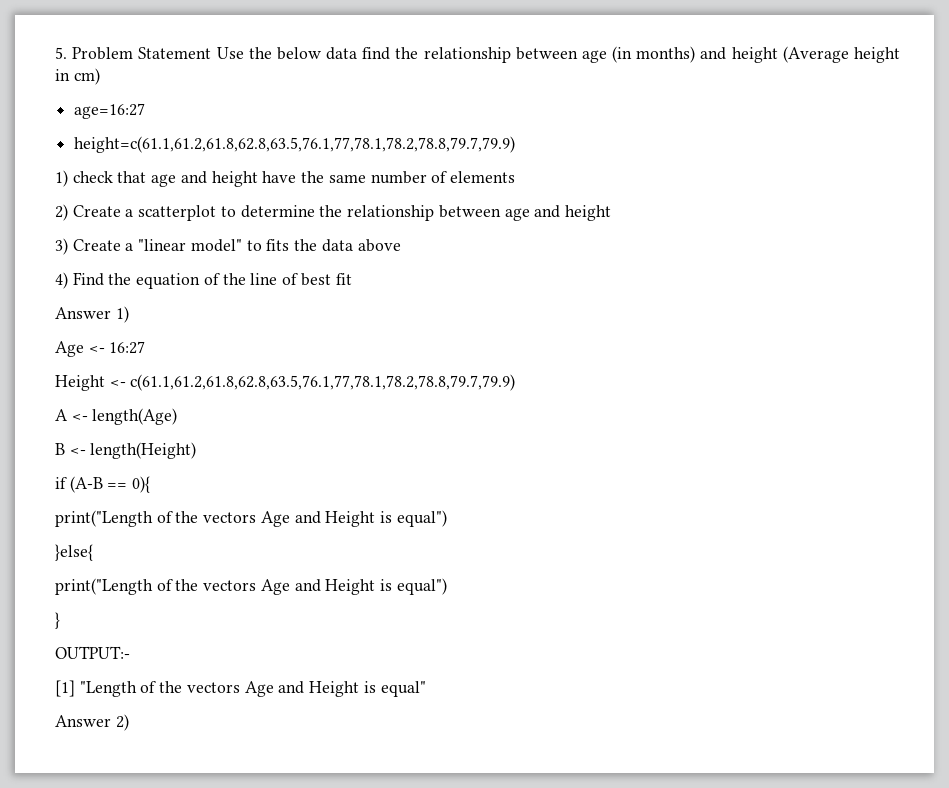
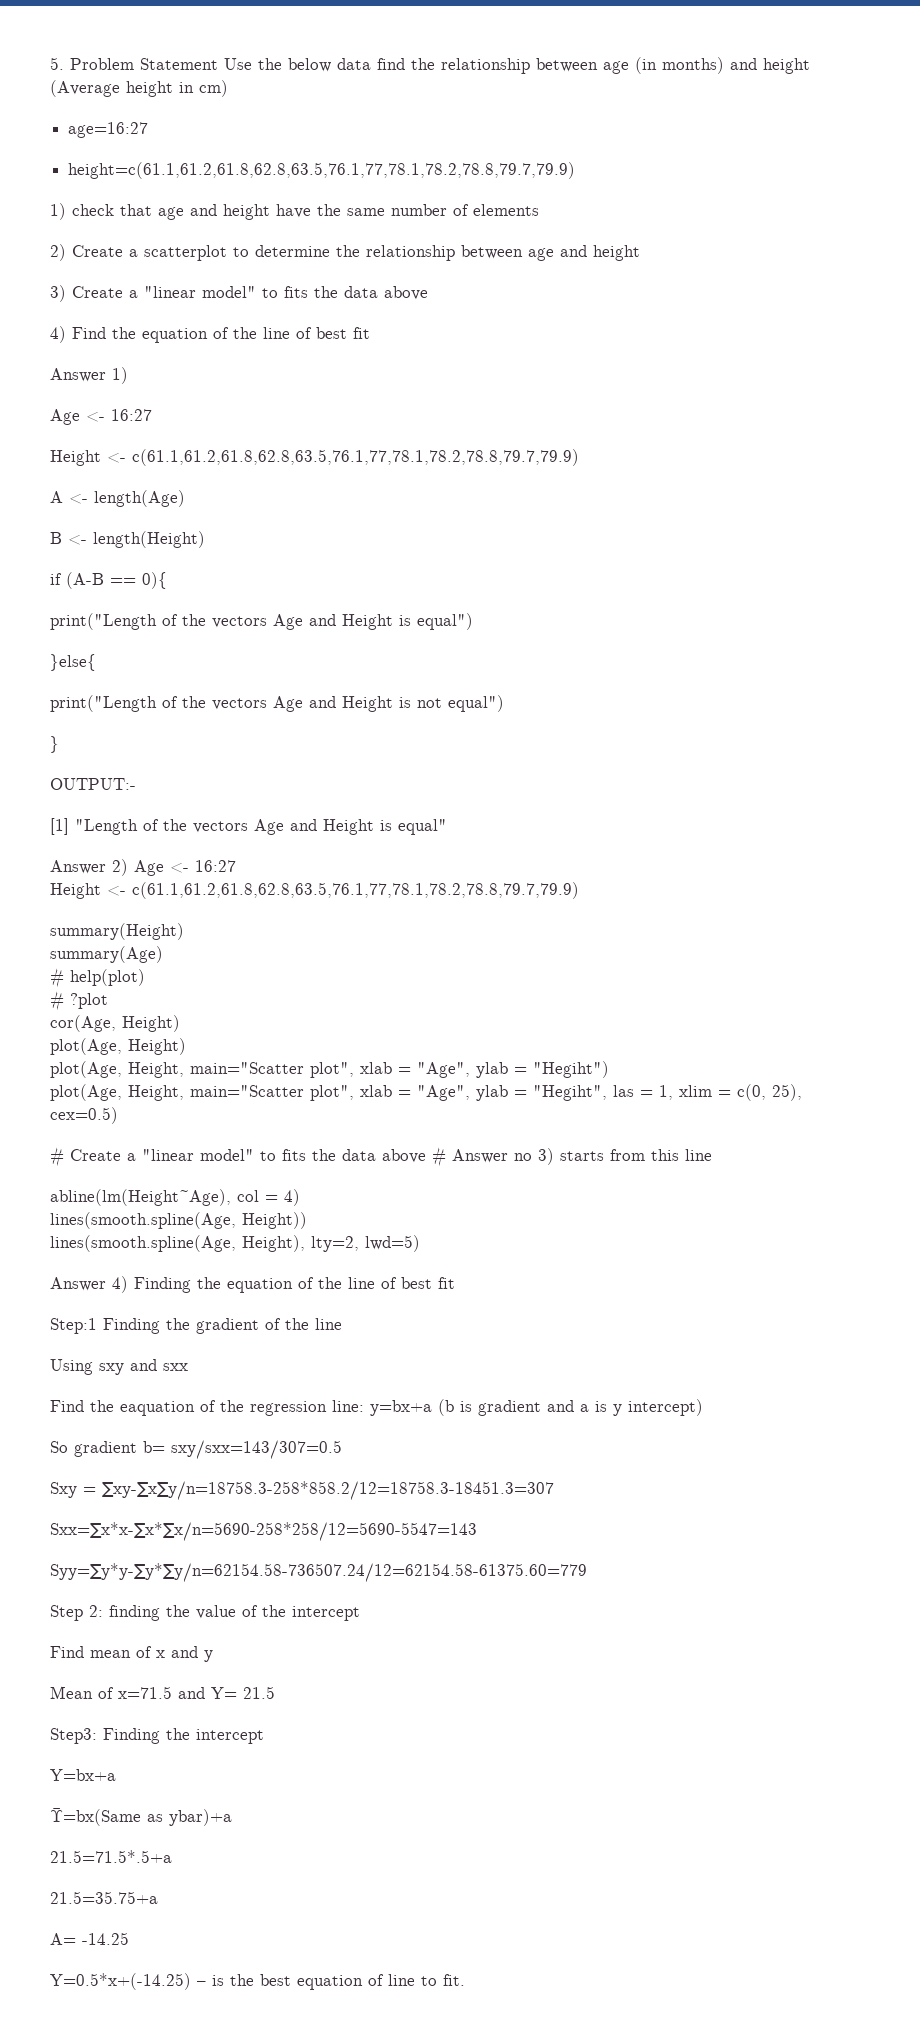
  }else{
- print("Length of the vectors Age and Height is equal")
+ print("Length of the vectors Age and Height is not equal")
- Answer 2)
+ Answer 2) Age <- 16:27
+ Height <- c(61.1,61.2,61.8,62.8,63.5,76.1,77,78.1,78.2,78.8,79.7,79.9)
+ summary(Height)
+ summary(Age)
+ # help(plot)
+ # ?plot
+ cor(Age, Height)
+ plot(Age, Height)
+ plot(Age, Height, main="Scatter plot", xlab = "Age", ylab = "Hegiht")
+ plot(Age, Height, main="Scatter plot", xlab = "Age", ylab = "Hegiht", las = 1, xlim = c(0, 25), cex=0.5)
+ # Create a "linear model" to fits the data above # Answer no 3) starts from this line
+ abline(lm(Height~Age), col = 4)
+ lines(smooth.spline(Age, Height))
+ lines(smooth.spline(Age, Height), lty=2, lwd=5)
+ Answer 4) Finding the equation of the line of best fit
+ Step:1 Finding the gradient of the line
+ Using sxy and sxx
+ Find the eaquation of the regression line: y=bx+a (b is gradient and a is y intercept)
+ So gradient b= sxy/sxx=143/307=0.5
+ Sxy = ∑xy-∑x∑y/n=18758.3-258*858.2/12=18758.3-18451.3=307
+ Sxx=∑x*x-∑x*∑x/n=5690-258*258/12=5690-5547=143
+ Syy=∑y*y-∑y*∑y/n=62154.58-736507.24/12=62154.58-61375.60=779
+ Step 2: finding the value of the intercept
+ Find mean of x and y
+ Mean of x=71.5 and Y= 21.5
+ Step3: Finding the intercept
+ Y=bx+a
+ Ῡ=bx(Same as ybar)+a
+ 21.5=71.5*.5+a
+ 21.5=35.75+a
+ A= -14.25
+ Y=0.5*x+(-14.25) – is the best equation of line to fit.

